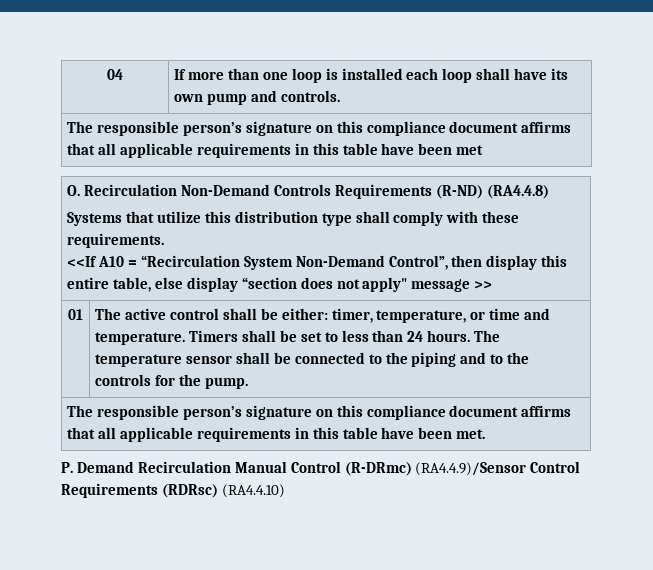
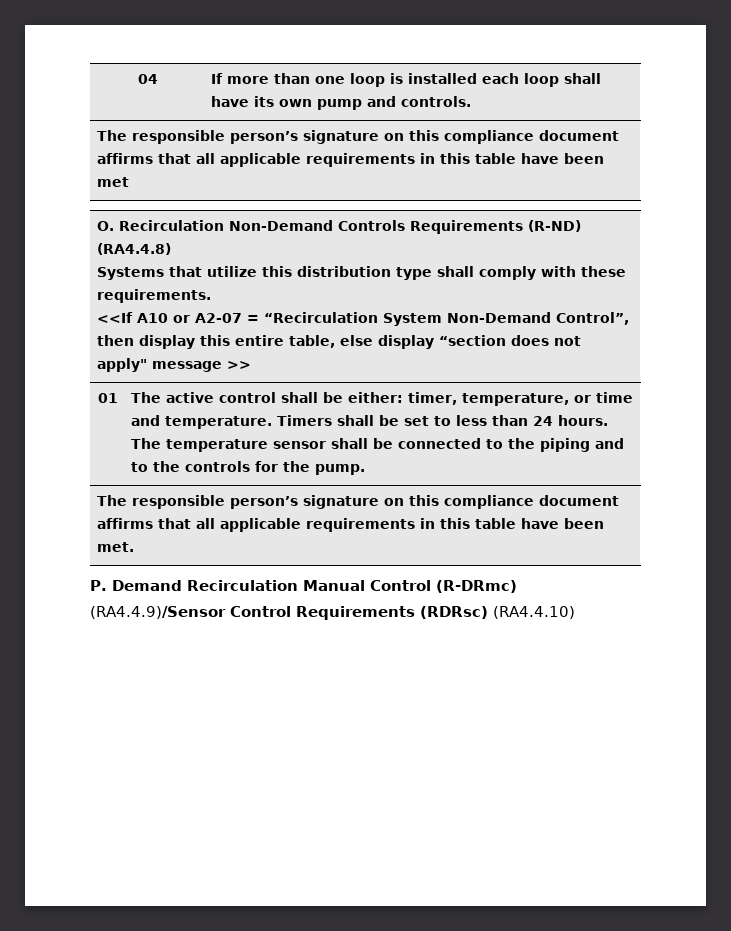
  O. Recirculation Non-Demand Controls Requirements (R-ND) (RA4.4.8)
  Systems that utilize this distribution type shall comply with these requirements.
- <<If A10 = “Recirculation System Non-Demand Control”, then display this entire table, else display “section does not apply" message >>
+ <<If A10 or A2-07 = “Recirculation System Non-Demand Control”, then display this entire table, else display “section does not apply" message >>

